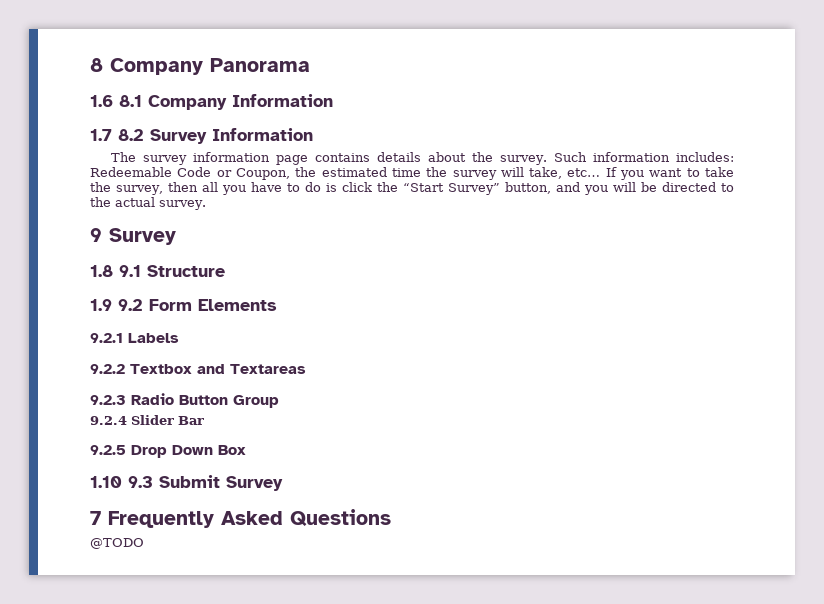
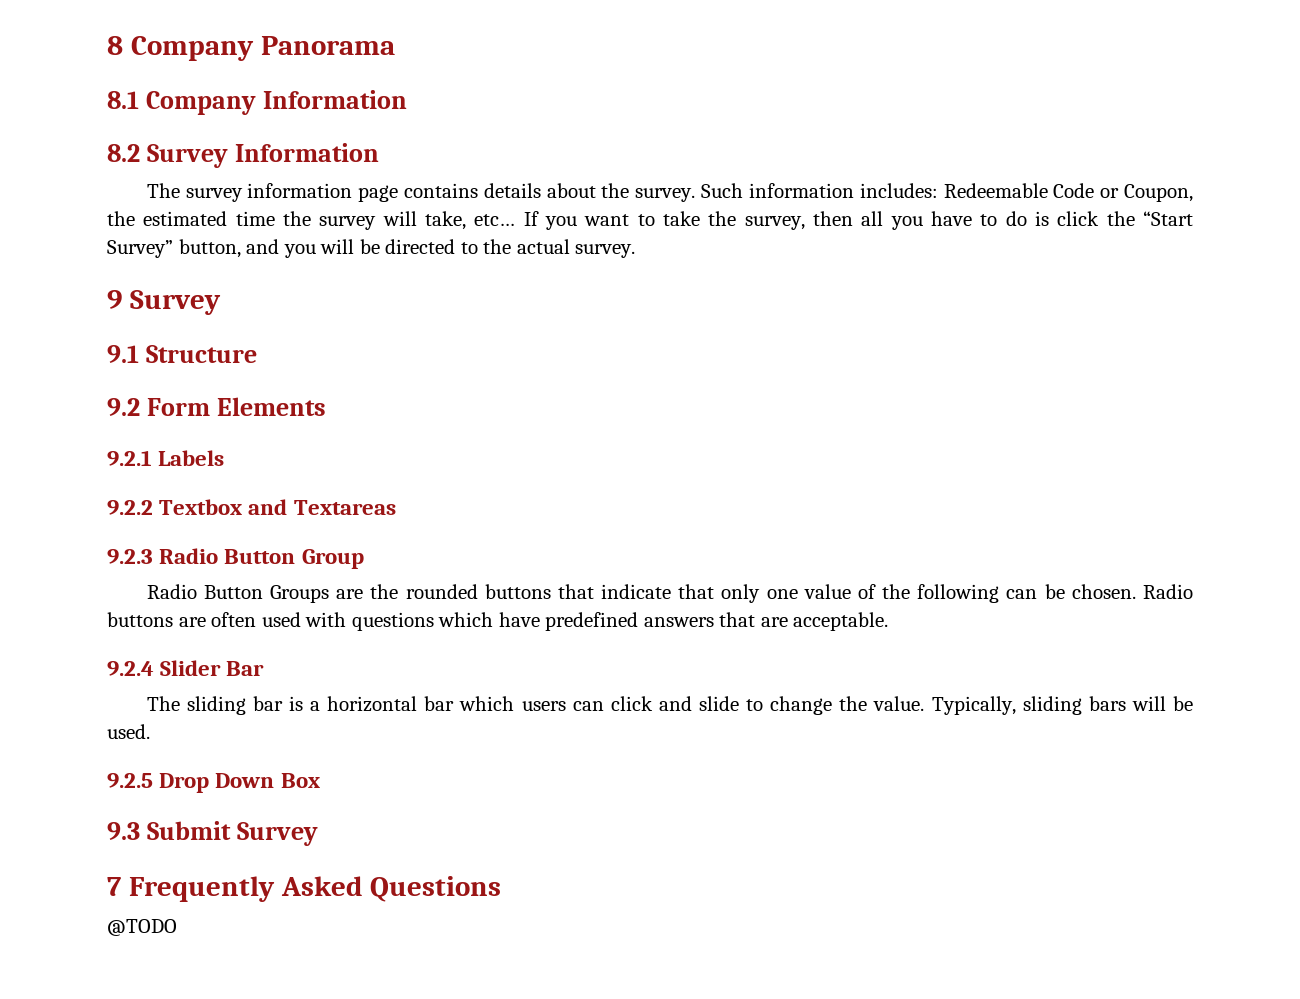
- 1.6 8.1 Company Information
+ 8.1 Company Information
- 1.7 8.2 Survey Information
+ 8.2 Survey Information
- 1.8 9.1 Structure
+ 9.1 Structure
- 1.9 9.2 Form Elements
+ 9.2 Form Elements
+ Radio Button Groups are the rounded buttons that indicate that only one value of the following can be chosen. Radio buttons are often used with questions which have predefined answers that are acceptable.
  9.2.4 Slider Bar
+ The sliding bar is a horizontal bar which users can click and slide to change the value. Typically, sliding bars will be used.
- 1.10 9.3 Submit Survey
+ 9.3 Submit Survey

